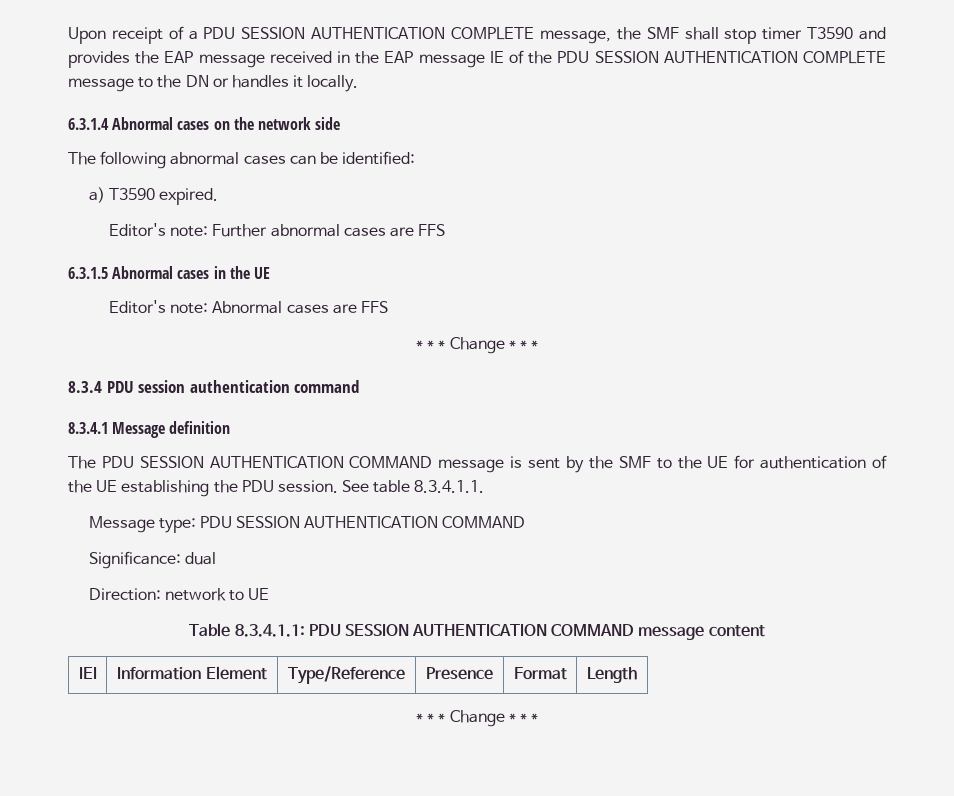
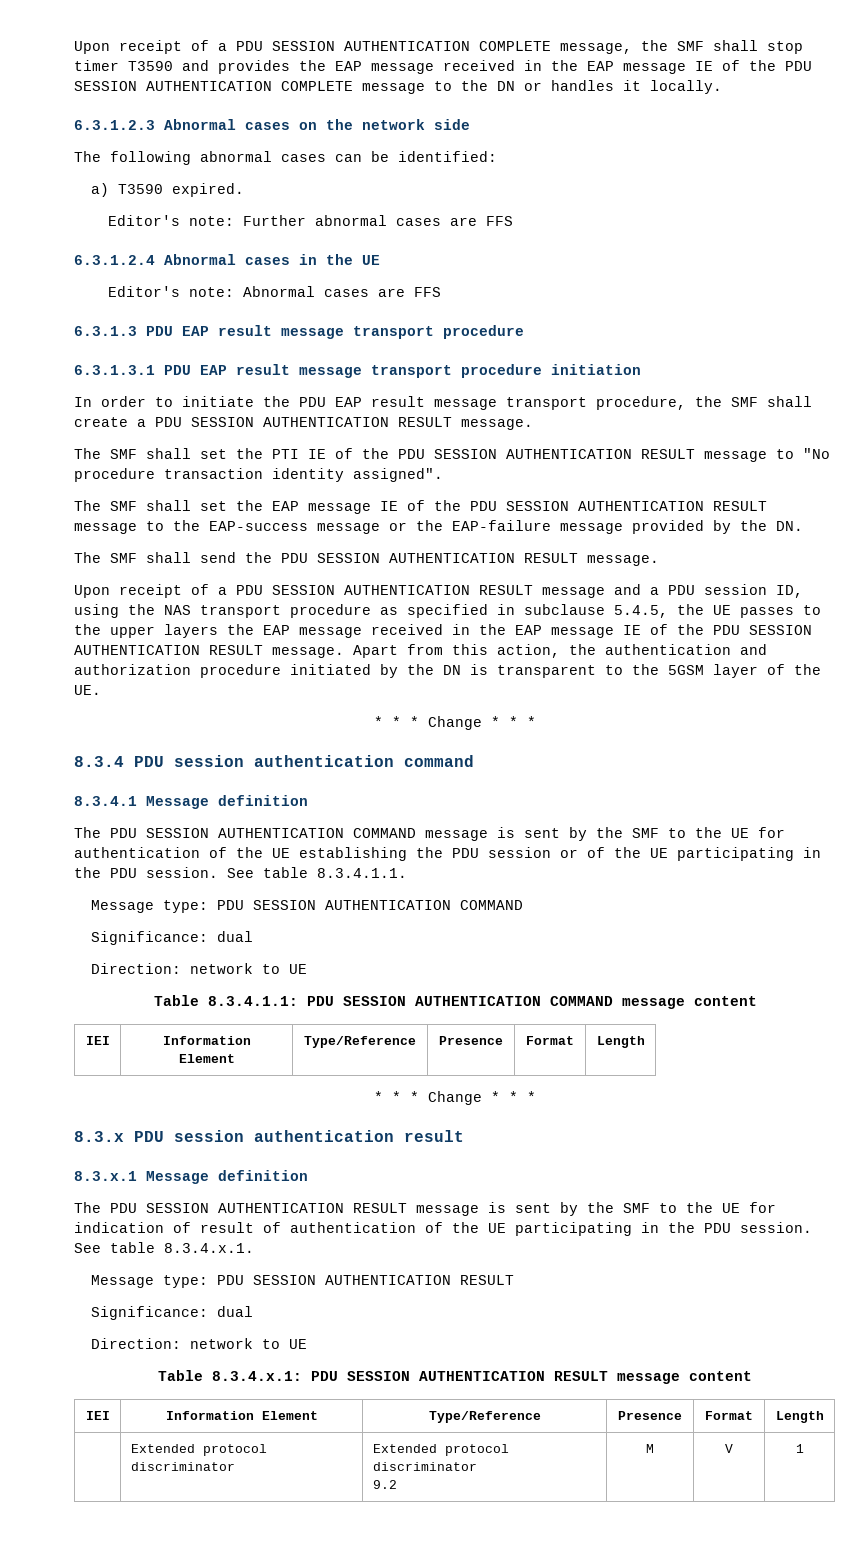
- 6.3.1.4 Abnormal cases on the network side
+ 6.3.1.2.3 Abnormal cases on the network side
- 6.3.1.5 Abnormal cases in the UE
+ 6.3.1.2.4 Abnormal cases in the UE
+ 6.3.1.3 PDU EAP result message transport procedure
+ 6.3.1.3.1 PDU EAP result message transport procedure initiation
+ In order to initiate the PDU EAP result message transport procedure, the SMF shall create a PDU SESSION AUTHENTICATION RESULT message.
+ The SMF shall set the PTI IE of the PDU SESSION AUTHENTICATION RESULT message to "No procedure transaction identity assigned".
+ The SMF shall set the EAP message IE of the PDU SESSION AUTHENTICATION RESULT message to the EAP-success message or the EAP-failure message provided by the DN.
+ The SMF shall send the PDU SESSION AUTHENTICATION RESULT message.
+ Upon receipt of a PDU SESSION AUTHENTICATION RESULT message and a PDU session ID, using the NAS transport procedure as specified in subclause 5.4.5, the UE passes to the upper layers the EAP message received in the EAP message IE of the PDU SESSION AUTHENTICATION RESULT message. Apart from this action, the authentication and authorization procedure initiated by the DN is transparent to the 5GSM layer of the UE.
- The PDU SESSION AUTHENTICATION COMMAND message is sent by the SMF to the UE for authentication of the UE establishing the PDU session.
+ The PDU SESSION AUTHENTICATION COMMAND message is sent by the SMF to the UE for authentication of the UE establishing the PDU session or of the UE participating in the PDU session.
+ 8.3.x PDU session authentication result
+ 8.3.x.1 Message definition
+ The PDU SESSION AUTHENTICATION RESULT message is sent by the SMF to the UE for indication of result of authentication of the UE participating in the PDU session. See table 8.3.4.x.1.
+ Message type: PDU SESSION AUTHENTICATION RESULT
+ Significance: dual
+ Direction: network to UE
+ Table 8.3.4.x.1: PDU SESSION AUTHENTICATION RESULT message content
+ IEI | Information Element | Type/Reference | Presence | Format | Length
+ | Extended protocol discriminator | Extended protocol discriminator
+ 9.2 | M | V | 1

